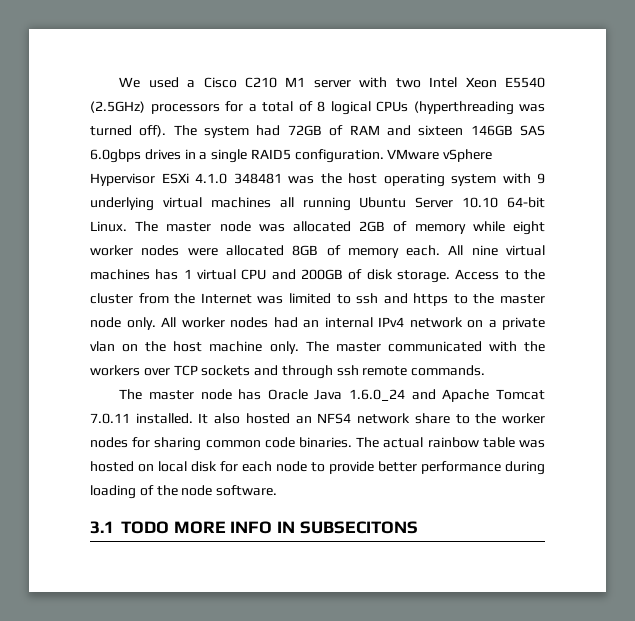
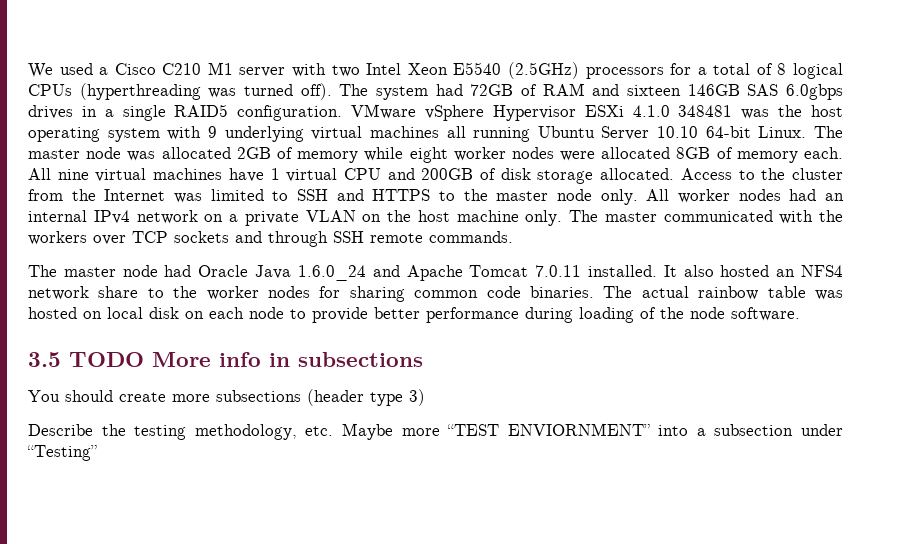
- All nine virtual machines has 1 virtual CPU and 200GB of disk storage.
+ All nine virtual machines have 1 virtual CPU and 200GB of disk storage allocated.
- Access to the cluster from the Internet was limited to ssh and https to the master node only.
+ Access to the cluster from the Internet was limited to SSH and HTTPS to the master node only.
- All worker nodes had an internal IPv4 network on a private vlan on the host machine only.
+ All worker nodes had an internal IPv4 network on a private VLAN on the host machine only.
- The master communicated with the workers over TCP sockets and through ssh remote commands.
+ The master communicated with the workers over TCP sockets and through SSH remote commands.
- The master node has Oracle Java 1.6.0_24 and Apache Tomcat 7.0.11 installed.
+ The master node had Oracle Java 1.6.0_24 and Apache Tomcat 7.0.11 installed.
- The actual rainbow table was hosted on local disk for each node to provide better performance during loading of the node software.
+ The actual rainbow table was hosted on local disk on each node to provide better performance during loading of the node software.
- 3.1 TODO MORE INFO IN SUBSECITONS
+ 3.5 TODO More info in subsections
+ You should create more subsections (header type 3)
+ Describe the testing methodology, etc. Maybe more “TEST ENVIORNMENT” into a subsection under “Testing”

